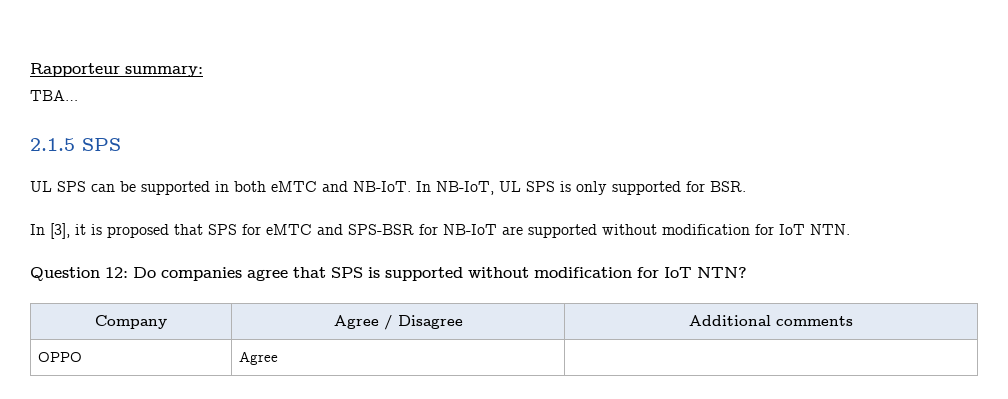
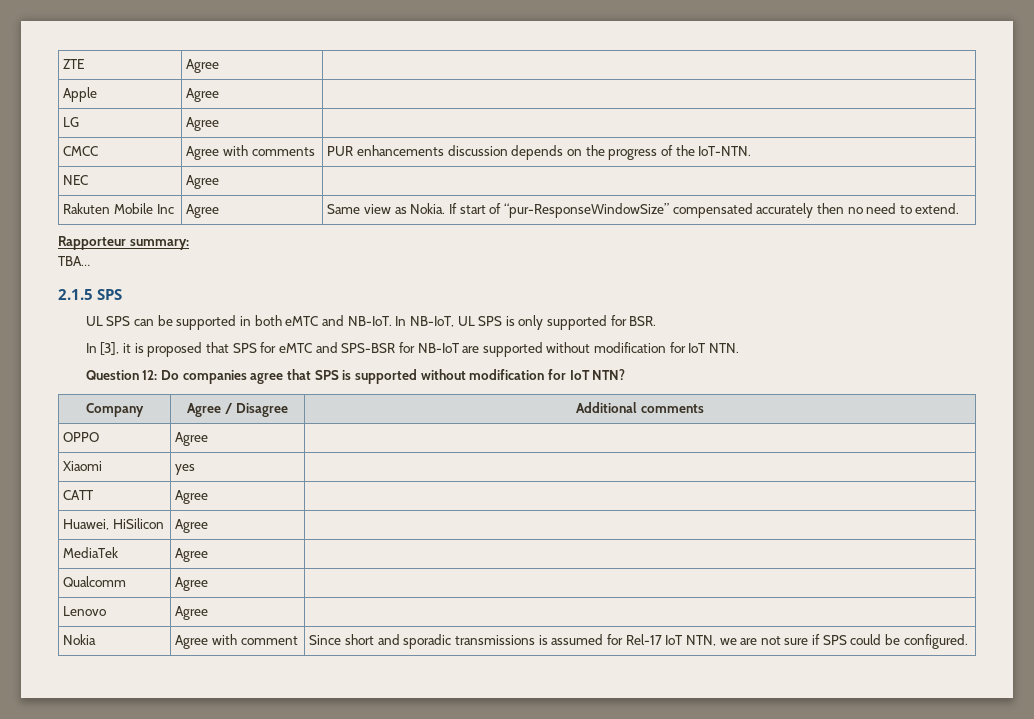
+ ZTE | Agree |
+ Apple | Agree |
+ LG | Agree |
+ CMCC | Agree with comments | PUR enhancements discussion depends on the progress of the IoT-NTN.
+ NEC | Agree |
+ Rakuten Mobile Inc | Agree | Same view as Nokia. If start of “pur-ResponseWindowSize” compensated accurately then no need to extend.
+ Xiaomi | yes |
+ CATT | Agree |
+ Huawei, HiSilicon | Agree |
+ MediaTek | Agree |
+ Qualcomm | Agree |
+ Lenovo | Agree |
+ Nokia | Agree with comment | Since short and sporadic transmissions is assumed for Rel-17 IoT NTN, we are not sure if SPS could be configured.

